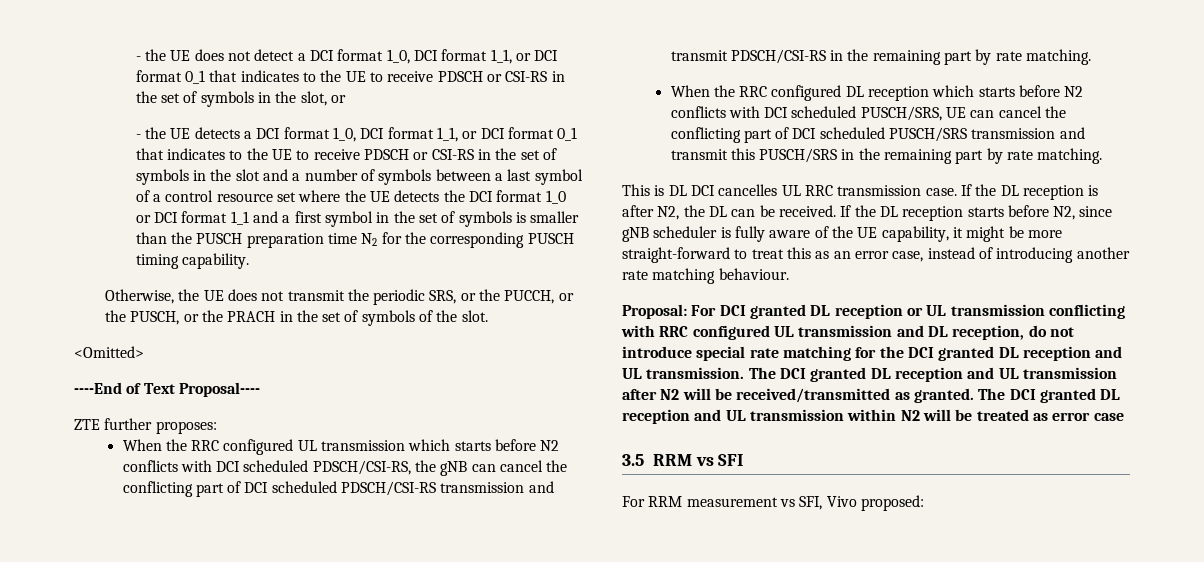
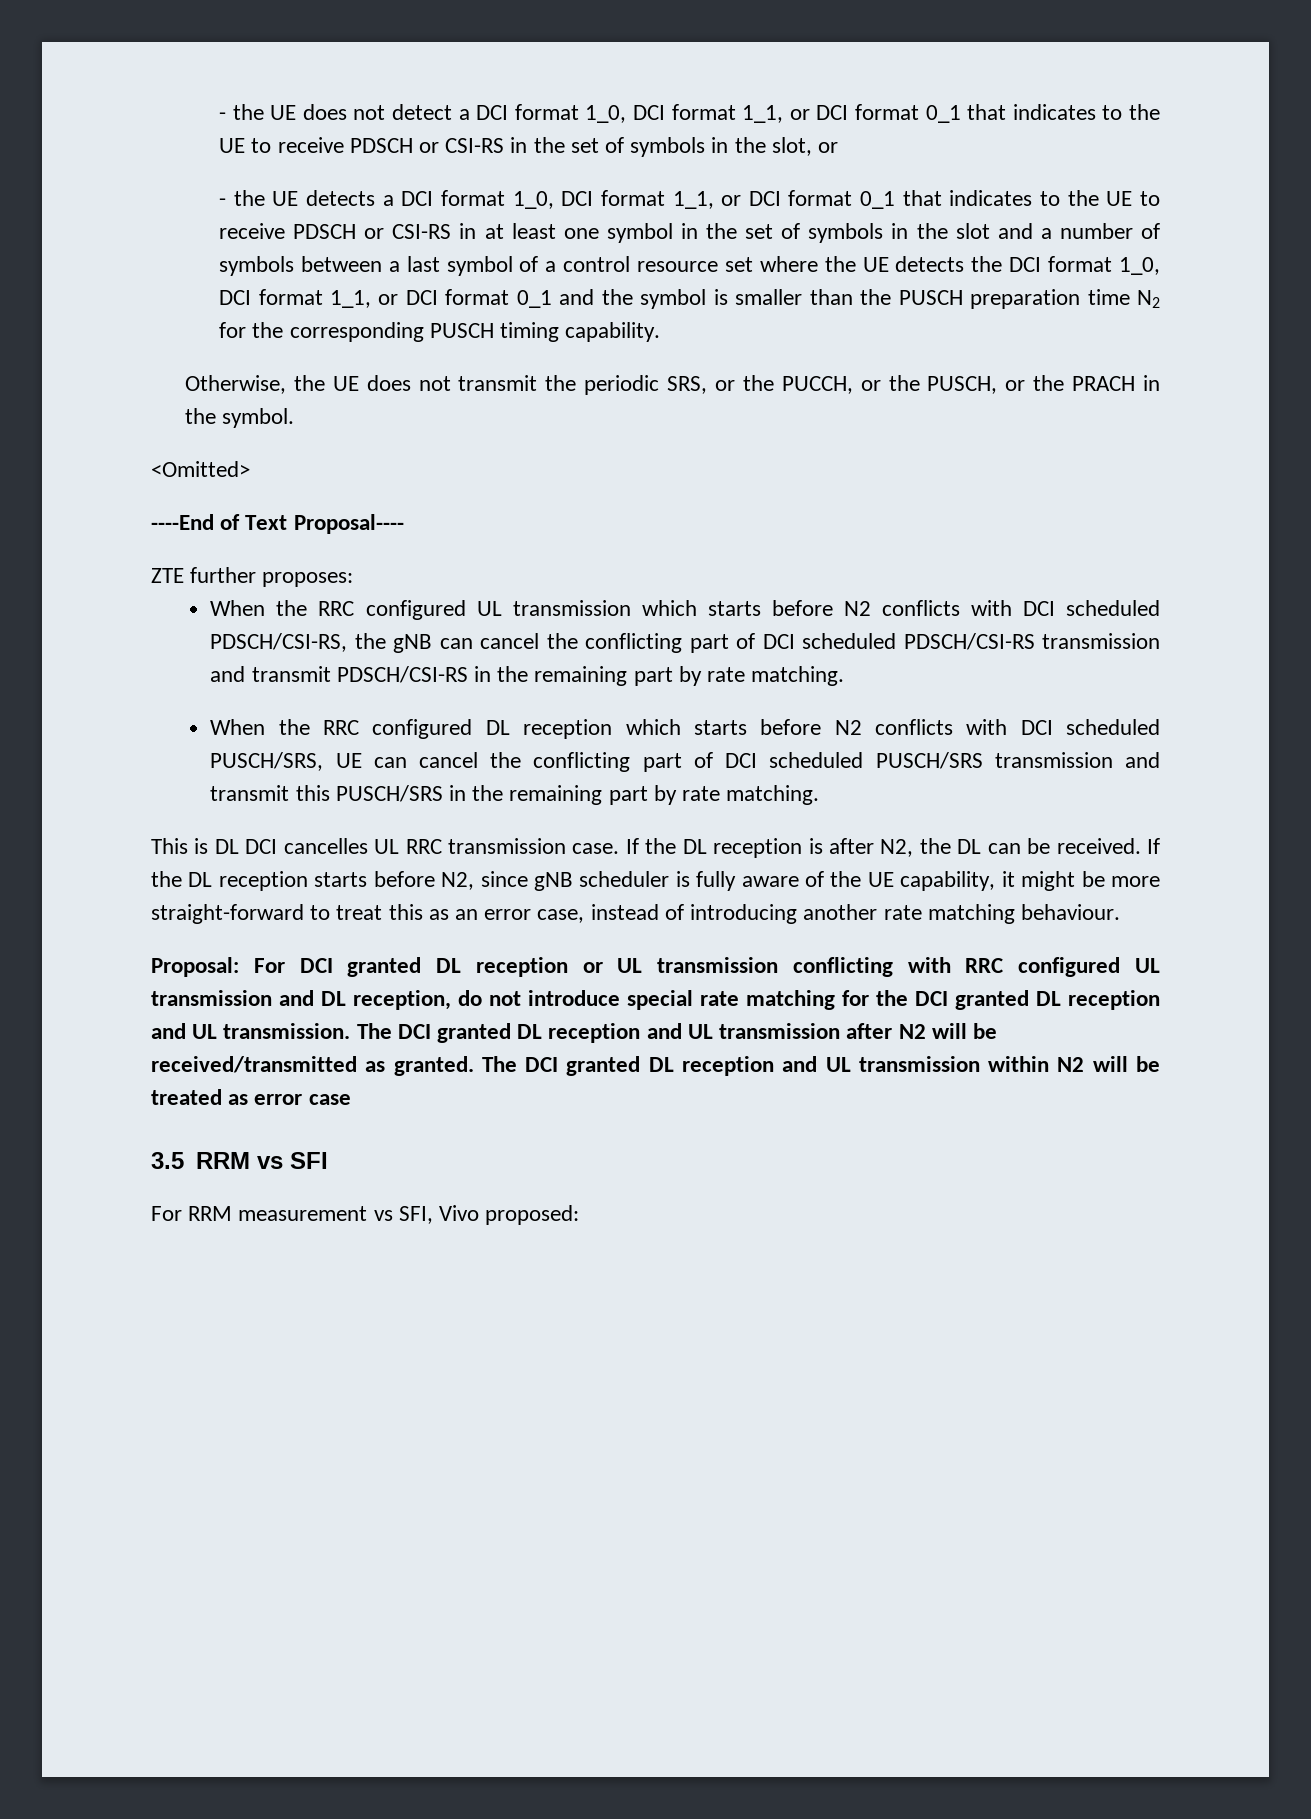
- - the UE detects a DCI format 1_0, DCI format 1_1, or DCI format 0_1 that indicates to the UE to receive PDSCH or CSI-RS in the set of symbols in the slot and a number of symbols between a last symbol of a control resource set where the UE detects the DCI format 1_0 or DCI format 1_1 and a first symbol in the set of symbols is smaller than the PUSCH preparation time N2 for the corresponding PUSCH timing capability.
+ - the UE detects a DCI format 1_0, DCI format 1_1, or DCI format 0_1 that indicates to the UE to receive PDSCH or CSI-RS in at least one symbol in the set of symbols in the slot and a number of symbols between a last symbol of a control resource set where the UE detects the DCI format 1_0, DCI format 1_1, or DCI format 0_1 and the symbol is smaller than the PUSCH preparation time N2 for the corresponding PUSCH timing capability.
- Otherwise, the UE does not transmit the periodic SRS, or the PUCCH, or the PUSCH, or the PRACH in the set of symbols of the slot.
+ Otherwise, the UE does not transmit the periodic SRS, or the PUCCH, or the PUSCH, or the PRACH in the symbol.

